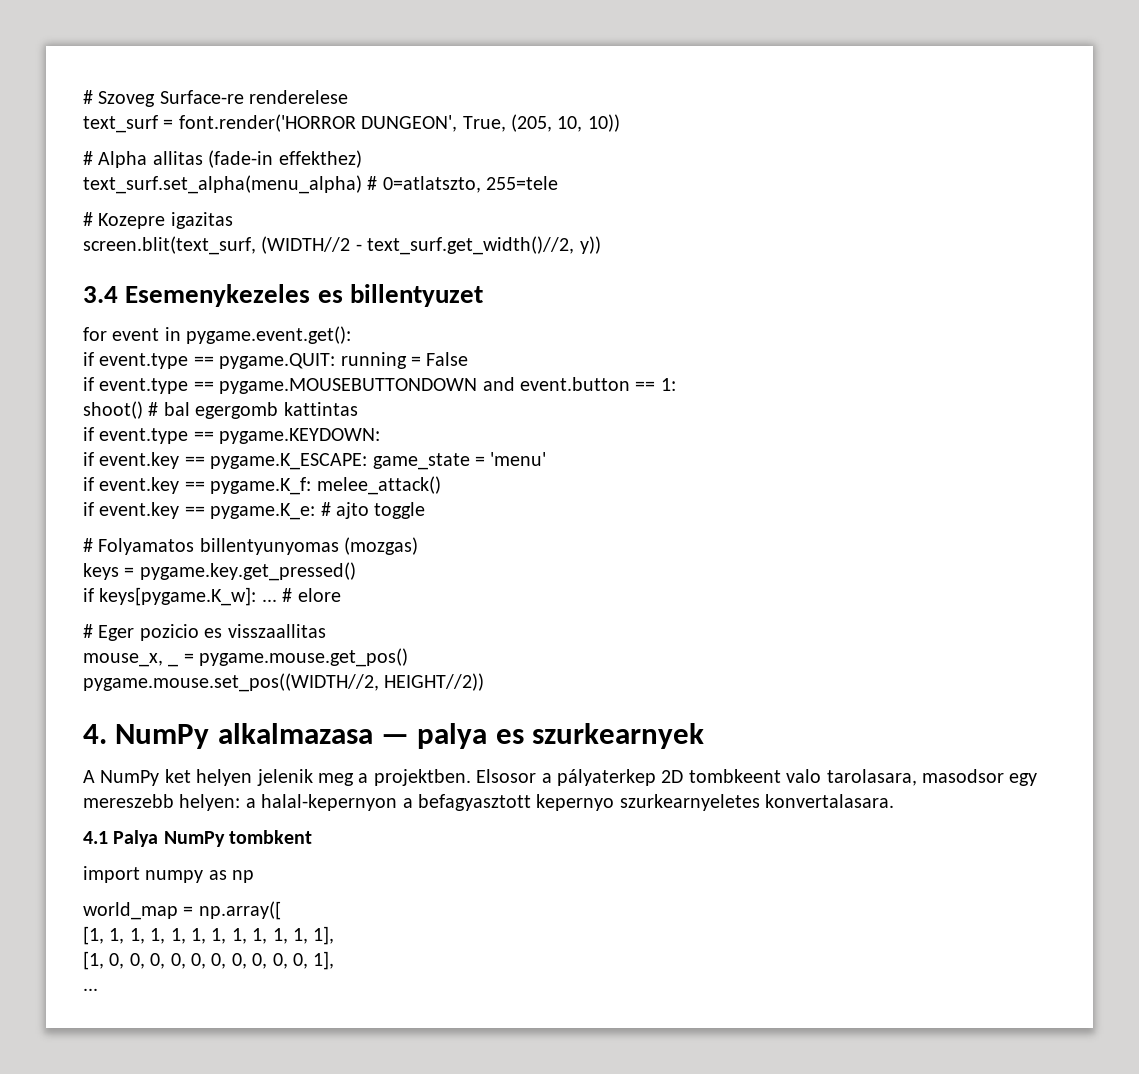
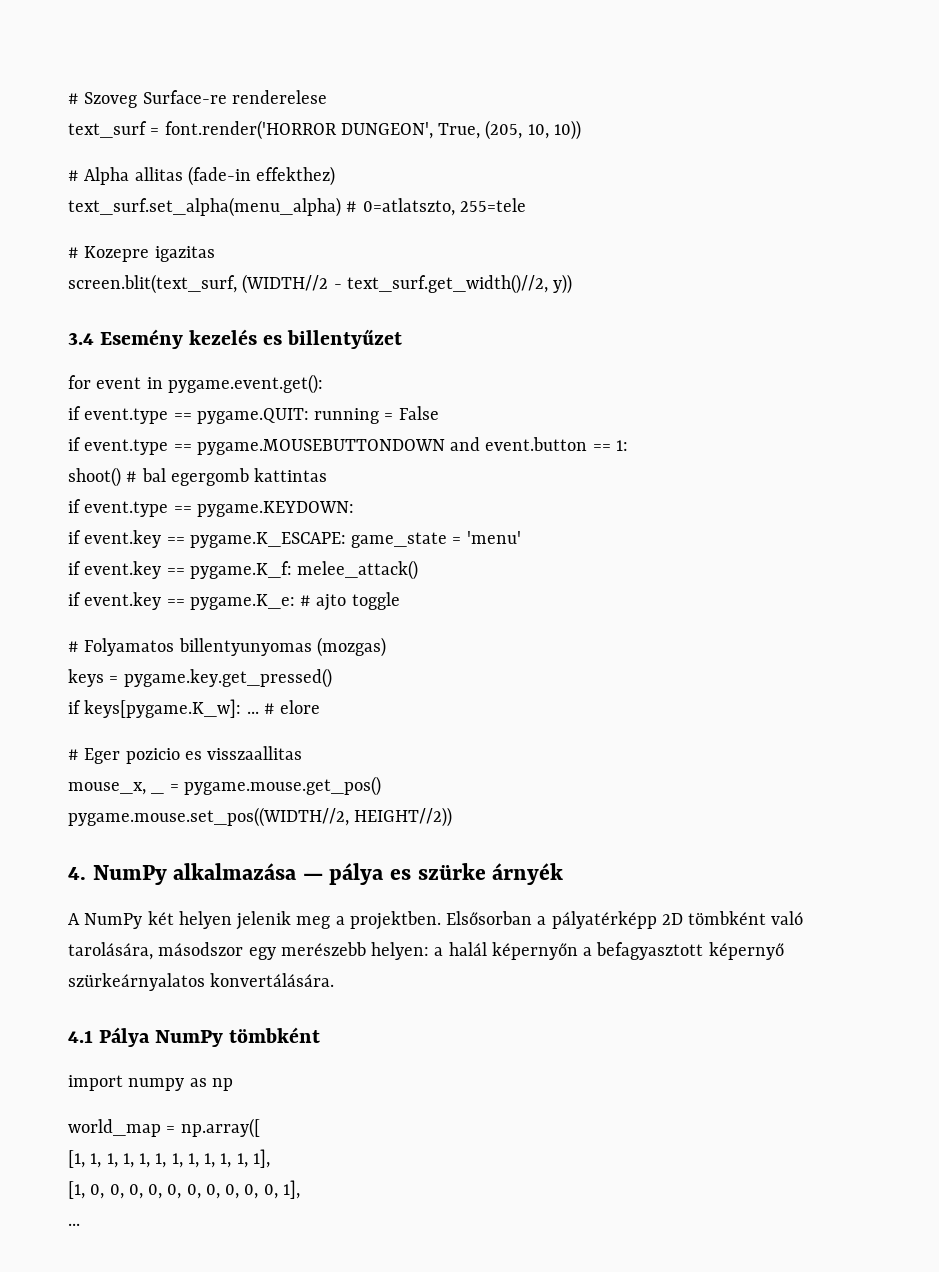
- 3.4 Esemenykezeles es billentyuzet
+ 3.4 Esemény kezelés es billentyűzet
- 4. NumPy alkalmazasa — palya es szurkearnyek
+ 4. NumPy alkalmazása — pálya es szürke árnyék
- A NumPy ket helyen jelenik meg a projektben.
+ A NumPy két helyen jelenik meg a projektben.
- Elsosor a pályaterkep 2D tombkeent valo tarolasara, masodsor egy mereszebb helyen: a halal-kepernyon a befagyasztott kepernyo szurkearnyeletes konvertalasara.
- 4.1 Palya NumPy tombkent
+ Elsősorban a pályatérképp 2D tömbként való tarolására, másodszor egy merészebb helyen: a halál képernyőn a befagyasztott képernyő szürkeárnyalatos konvertálására.
+ 4.1 Pálya NumPy tömbként

